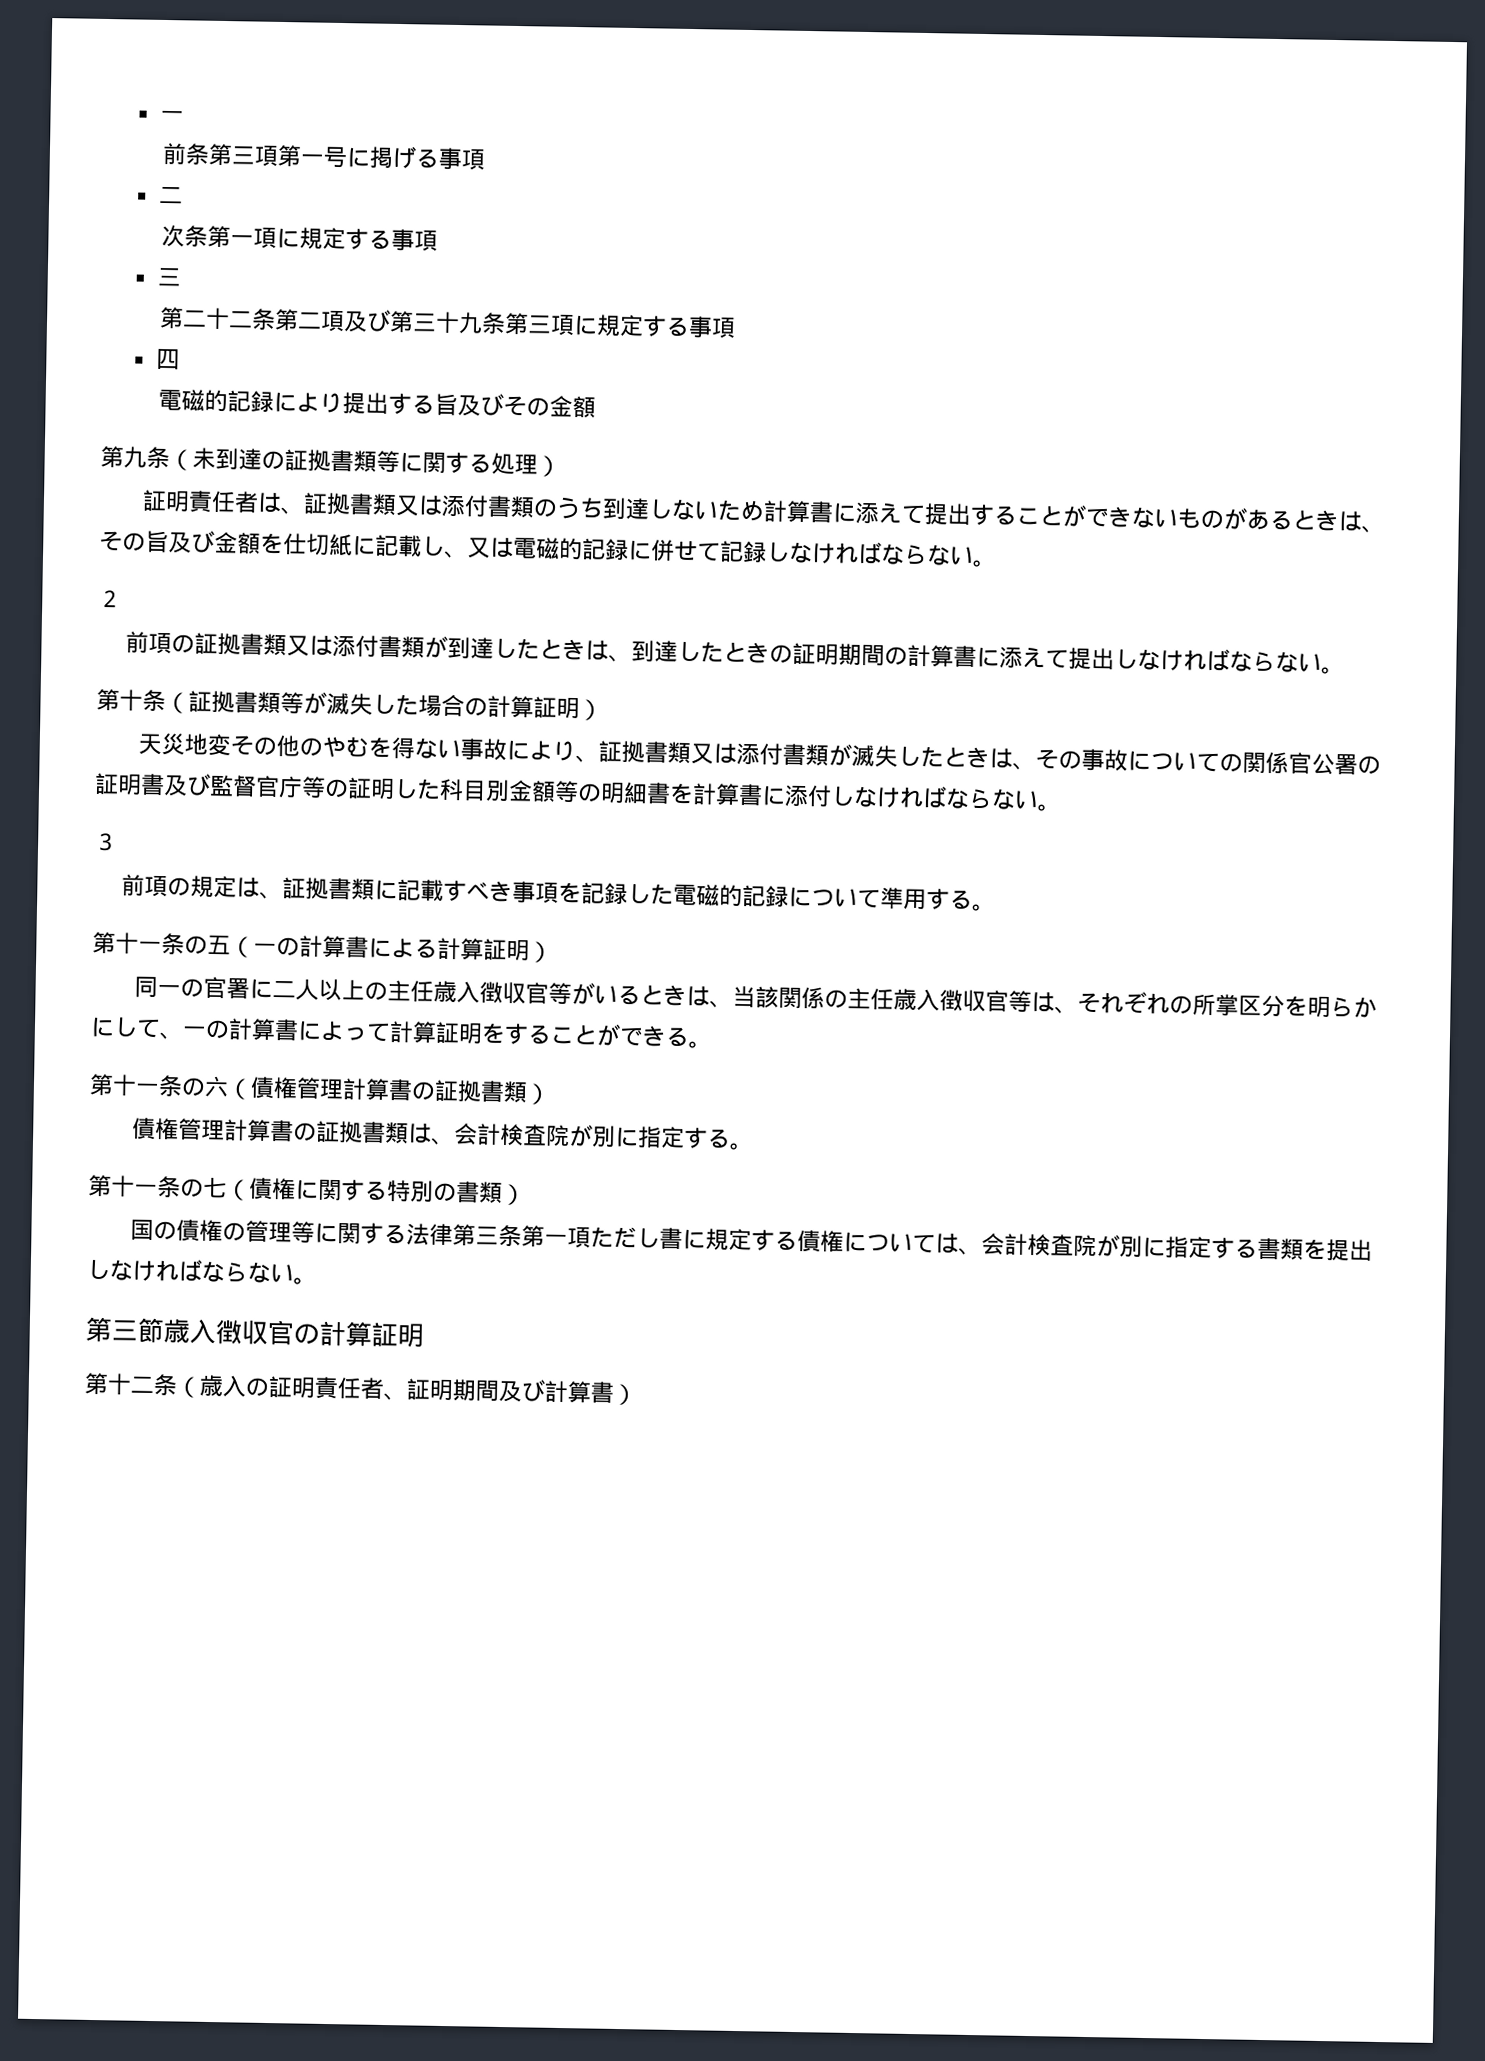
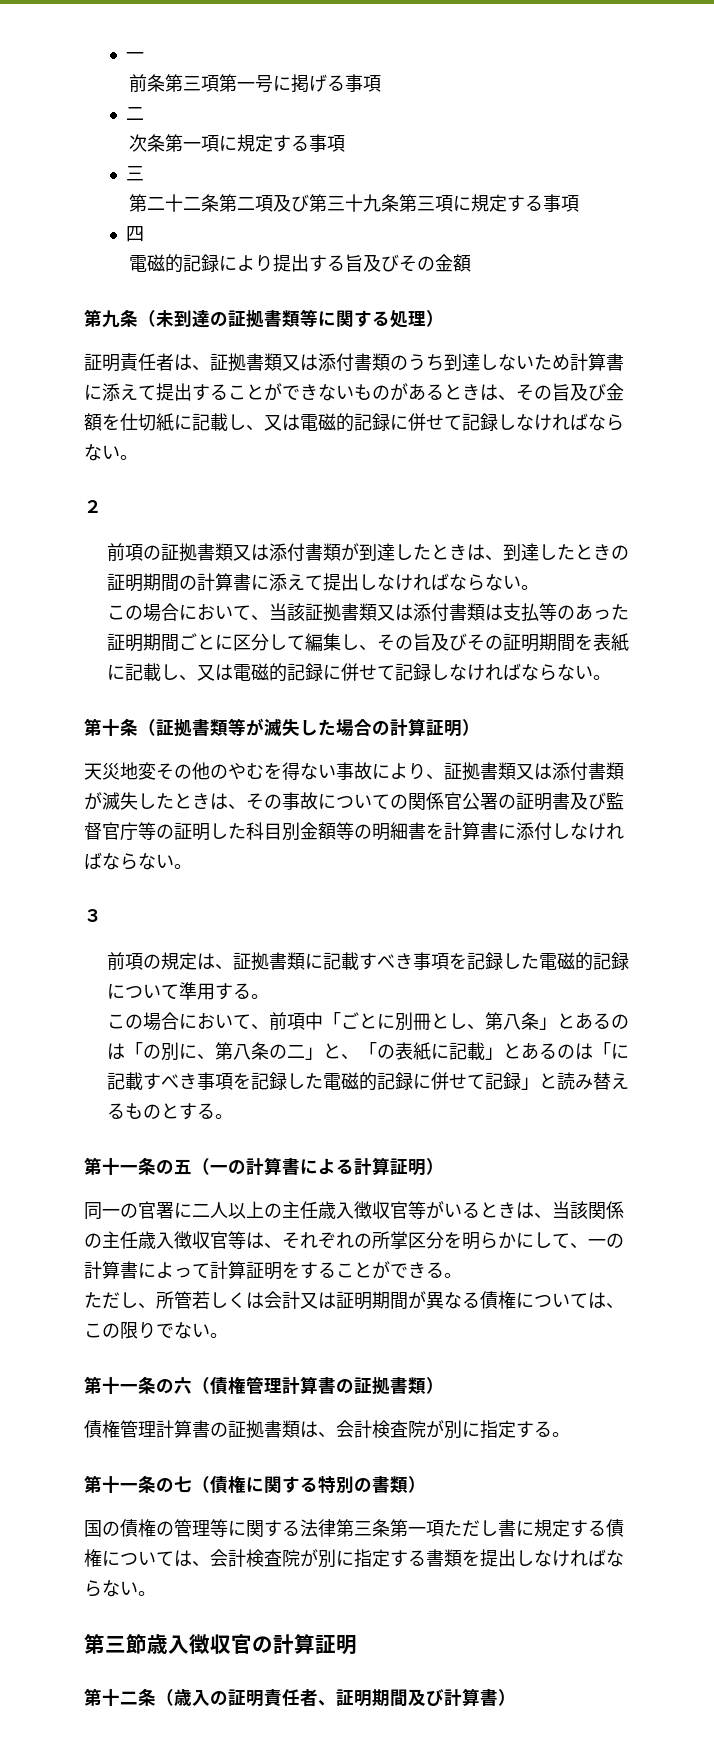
+ この場合において、当該証拠書類又は添付書類は支払等のあった証明期間ごとに区分して編集し、その旨及びその証明期間を表紙に記載し、又は電磁的記録に併せて記録しなければならない。
+ この場合において、前項中「ごとに別冊とし、第八条」とあるのは「の別に、第八条の二」と、「の表紙に記載」とあるのは「に記載すべき事項を記録した電磁的記録に併せて記録」と読み替えるものとする。
+ ただし、所管若しくは会計又は証明期間が異なる債権については、この限りでない。

